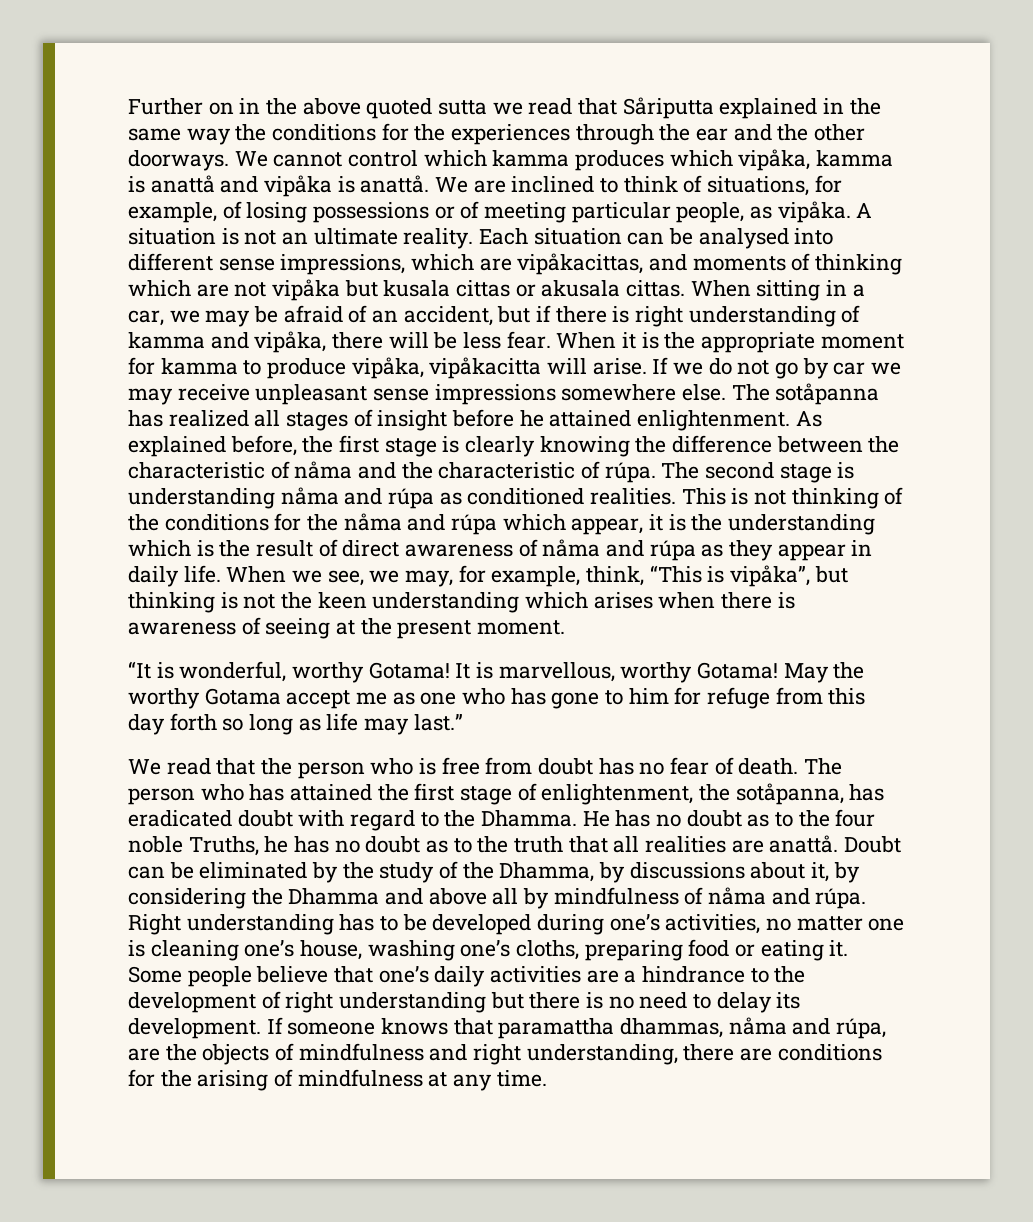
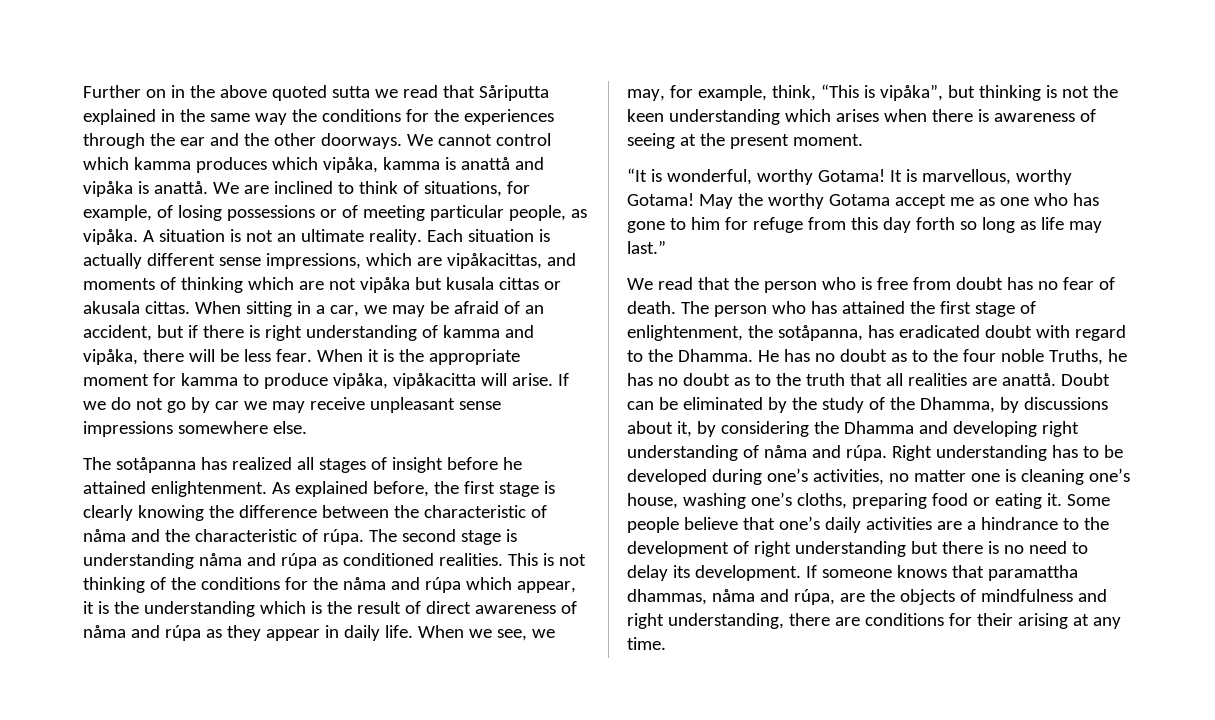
- Each situation can be analysed into different sense impressions, which are vipåkacittas, and moments of thinking which are not vipåka but kusala cittas or akusala cittas.
+ Each situation is actually different sense impressions, which are vipåkacittas, and moments of thinking which are not vipåka but kusala cittas or akusala cittas.
- If we do not go by car we may receive unpleasant sense impressions somewhere else. The sotåpanna has realized all stages of insight before he attained enlightenment.
+ If we do not go by car we may receive unpleasant sense impressions somewhere else.
+ The sotåpanna has realized all stages of insight before he attained enlightenment.
- Doubt can be eliminated by the study of the Dhamma, by discussions about it, by considering the Dhamma and above all by mindfulness of nåma and rúpa.
+ Doubt can be eliminated by the study of the Dhamma, by discussions about it, by considering the Dhamma and developing right understanding of nåma and rúpa.
- If someone knows that paramattha dhammas, nåma and rúpa, are the objects of mindfulness and right understanding, there are conditions for the arising of mindfulness at any time.
+ If someone knows that paramattha dhammas, nåma and rúpa, are the objects of mindfulness and right understanding, there are conditions for their arising at any time.

